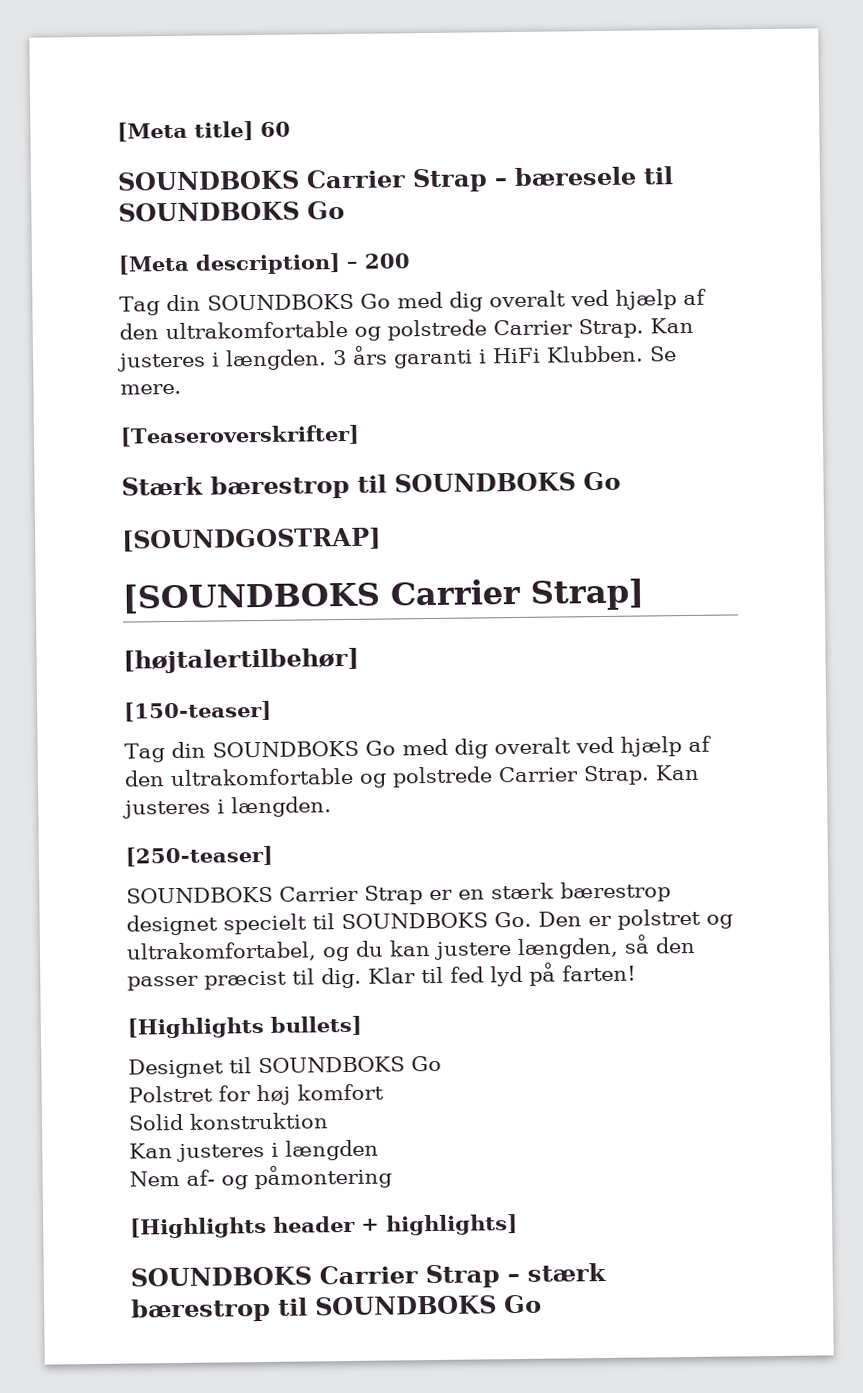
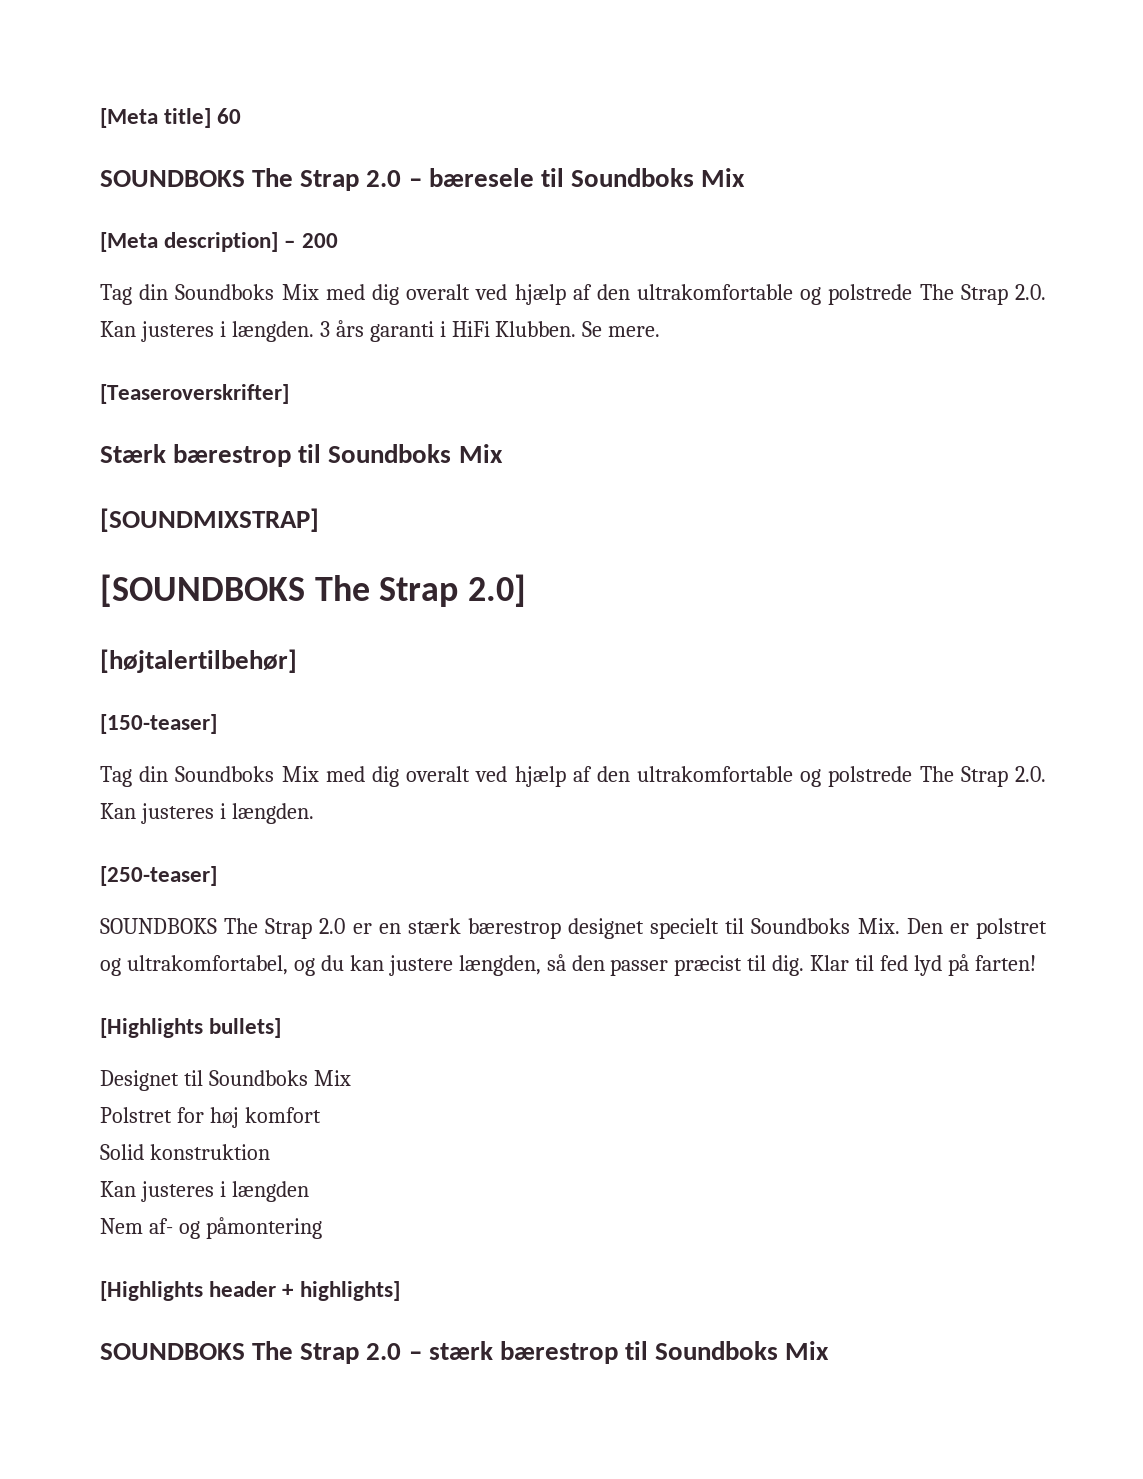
- SOUNDBOKS Carrier Strap – bæresele til SOUNDBOKS Go
+ SOUNDBOKS The Strap 2.0 – bæresele til Soundboks Mix
  [Meta description] – 200
- Tag din SOUNDBOKS Go med dig overalt ved hjælp af den ultrakomfortable og polstrede Carrier Strap. Kan justeres i længden.
+ Tag din Soundboks Mix med dig overalt ved hjælp af den ultrakomfortable og polstrede The Strap 2.0. Kan justeres i længden.
- Stærk bærestrop til SOUNDBOKS Go
- [SOUNDGOSTRAP]
- [SOUNDBOKS Carrier Strap]
+ Stærk bærestrop til Soundboks Mix
+ [SOUNDMIXSTRAP]
+ [SOUNDBOKS The Strap 2.0]
  [150-teaser]
- Tag din SOUNDBOKS Go med dig overalt ved hjælp af den ultrakomfortable og polstrede Carrier Strap. Kan justeres i længden.
+ Tag din Soundboks Mix med dig overalt ved hjælp af den ultrakomfortable og polstrede The Strap 2.0. Kan justeres i længden.
- SOUNDBOKS Carrier Strap er en stærk bærestrop designet specielt til SOUNDBOKS Go. Den er polstret og ultrakomfortabel, og du kan justere længden, så den passer præcist til dig.
+ SOUNDBOKS The Strap 2.0 er en stærk bærestrop designet specielt til Soundboks Mix. Den er polstret og ultrakomfortabel, og du kan justere længden, så den passer præcist til dig.
- Designet til SOUNDBOKS Go
+ Designet til Soundboks Mix
- SOUNDBOKS Carrier Strap – stærk bærestrop til SOUNDBOKS Go
+ SOUNDBOKS The Strap 2.0 – stærk bærestrop til Soundboks Mix

